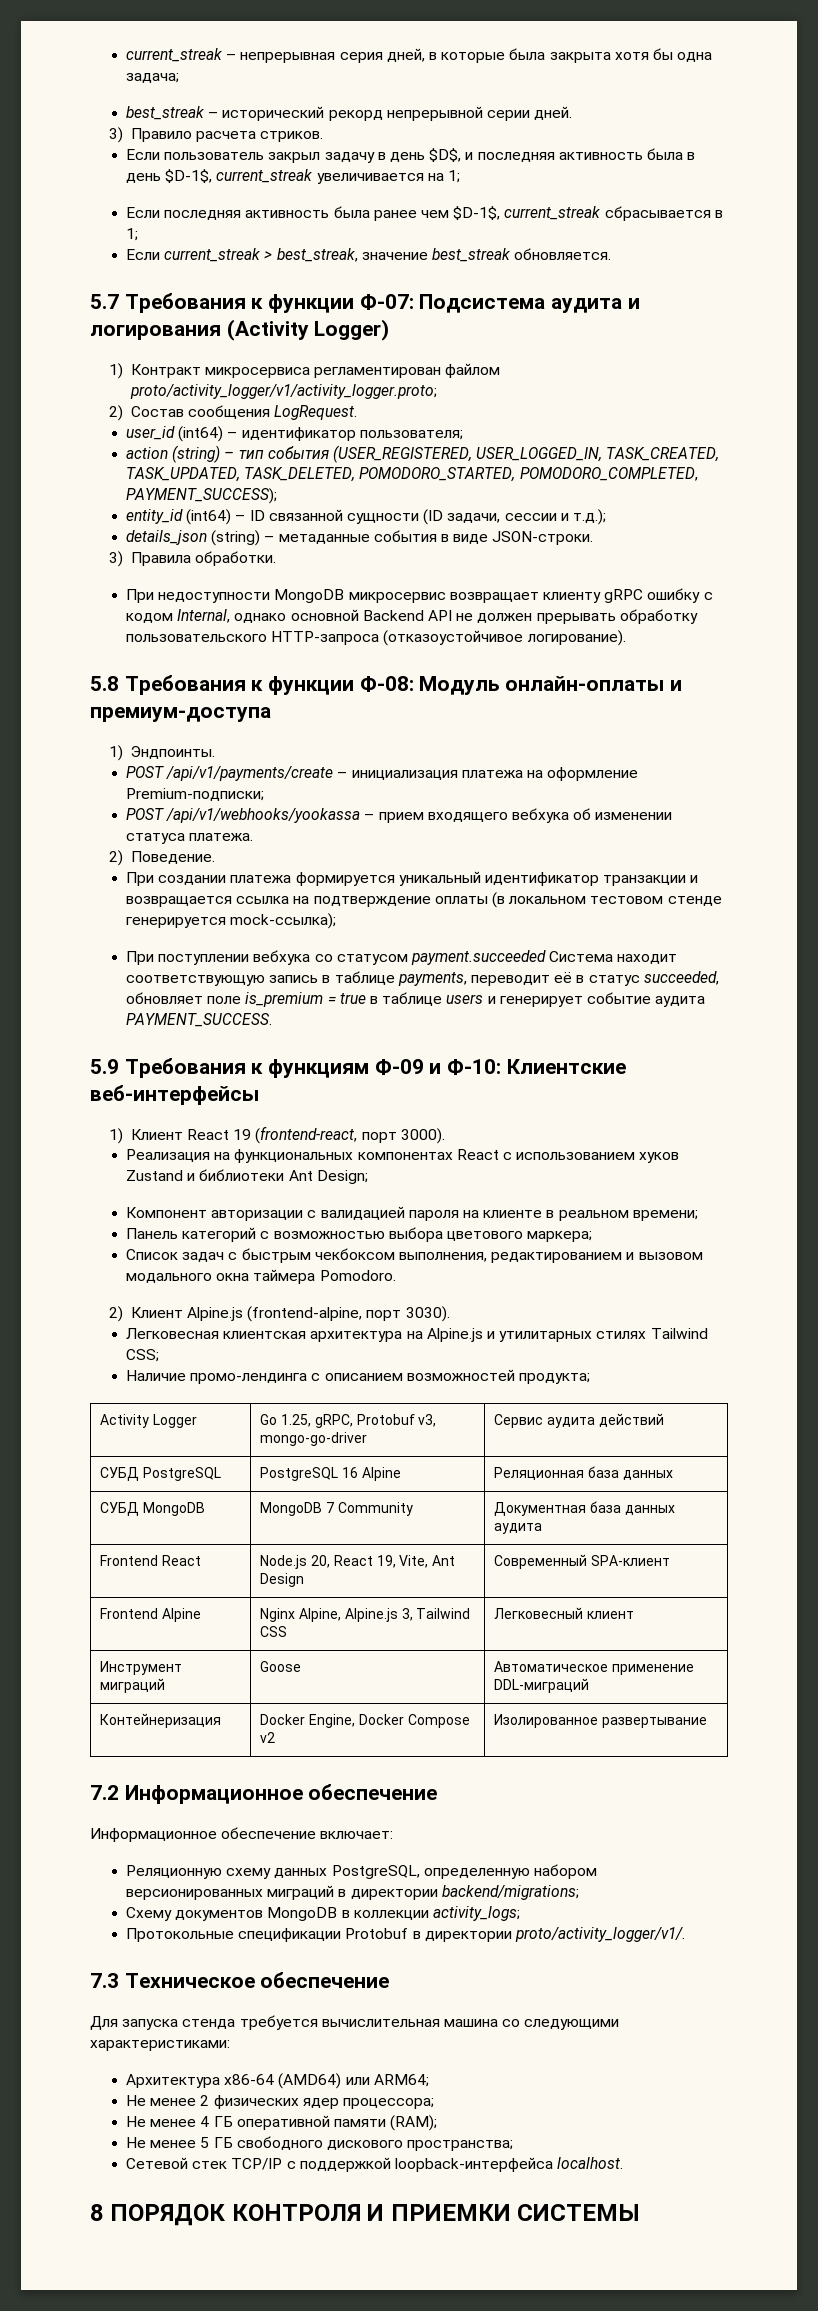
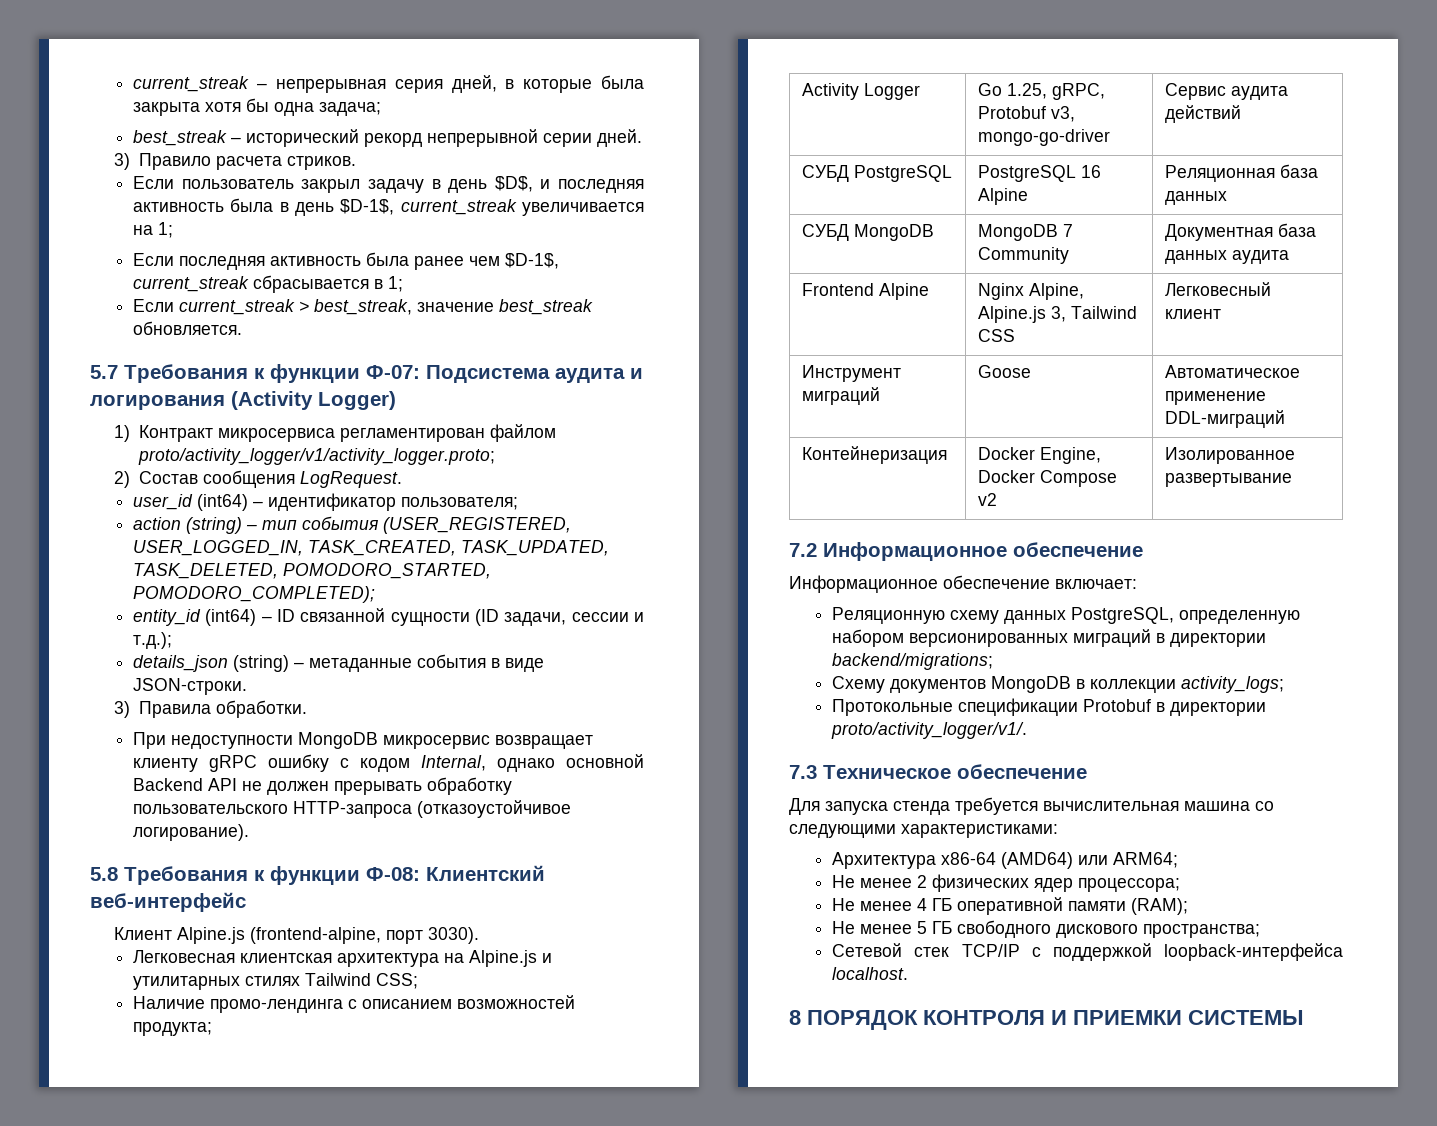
- action (string) – тип события (USER_REGISTERED, USER_LOGGED_IN, TASK_CREATED, TASK_UPDATED, TASK_DELETED, POMODORO_STARTED, POMODORO_COMPLETED, PAYMENT_SUCCESS);
+ action (string) – тип события (USER_REGISTERED, USER_LOGGED_IN, TASK_CREATED, TASK_UPDATED, TASK_DELETED, POMODORO_STARTED, POMODORO_COMPLETED);
- 5.8 Требования к функции Ф‑08: Модуль онлайн‑оплаты и премиум‑доступа
- 1) Эндпоинты.
- POST /api/v1/payments/create – инициализация платежа на оформление Premium‑подписки;
- POST /api/v1/webhooks/yookassa – прием входящего вебхука об изменении статуса платежа.
- 2) Поведение.
- При создании платежа формируется уникальный идентификатор транзакции и возвращается ссылка на подтверждение оплаты (в локальном тестовом стенде генерируется mock‑ссылка);
- При поступлении вебхука со статусом payment.succeeded Система находит соответствующую запись в таблице payments, переводит её в статус succeeded, обновляет поле is_premium = true в таблице users и генерирует событие аудита PAYMENT_SUCCESS.
- 5.9 Требования к функциям Ф‑09 и Ф‑10: Клиентские веб‑интерфейсы
- 1) Клиент React 19 (frontend‑react, порт 3000).
- Реализация на функциональных компонентах React с использованием хуков Zustand и библиотеки Ant Design;
- Компонент авторизации с валидацией пароля на клиенте в реальном времени;
- Панель категорий с возможностью выбора цветового маркера;
- Список задач с быстрым чекбоксом выполнения, редактированием и вызовом модального окна таймера Pomodoro.
- 2) Клиент Alpine.js (frontend‑alpine, порт 3030).
+ 5.8 Требования к функции Ф‑08: Клиентский веб‑интерфейс
+ Клиент Alpine.js (frontend‑alpine, порт 3030).
- Frontend React | Node.js 20, React 19, Vite, Ant Design | Современный SPA‑клиент

